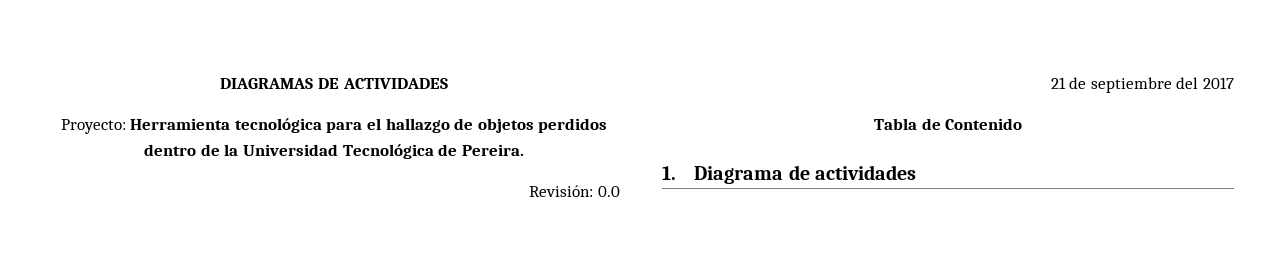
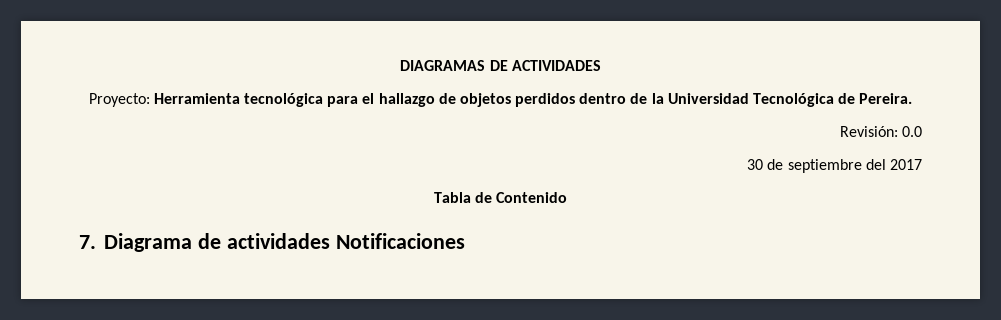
- 21 de septiembre del 2017
+ 30 de septiembre del 2017
- 1. Diagrama de actividades
+ 7. Diagrama de actividades Notificaciones

